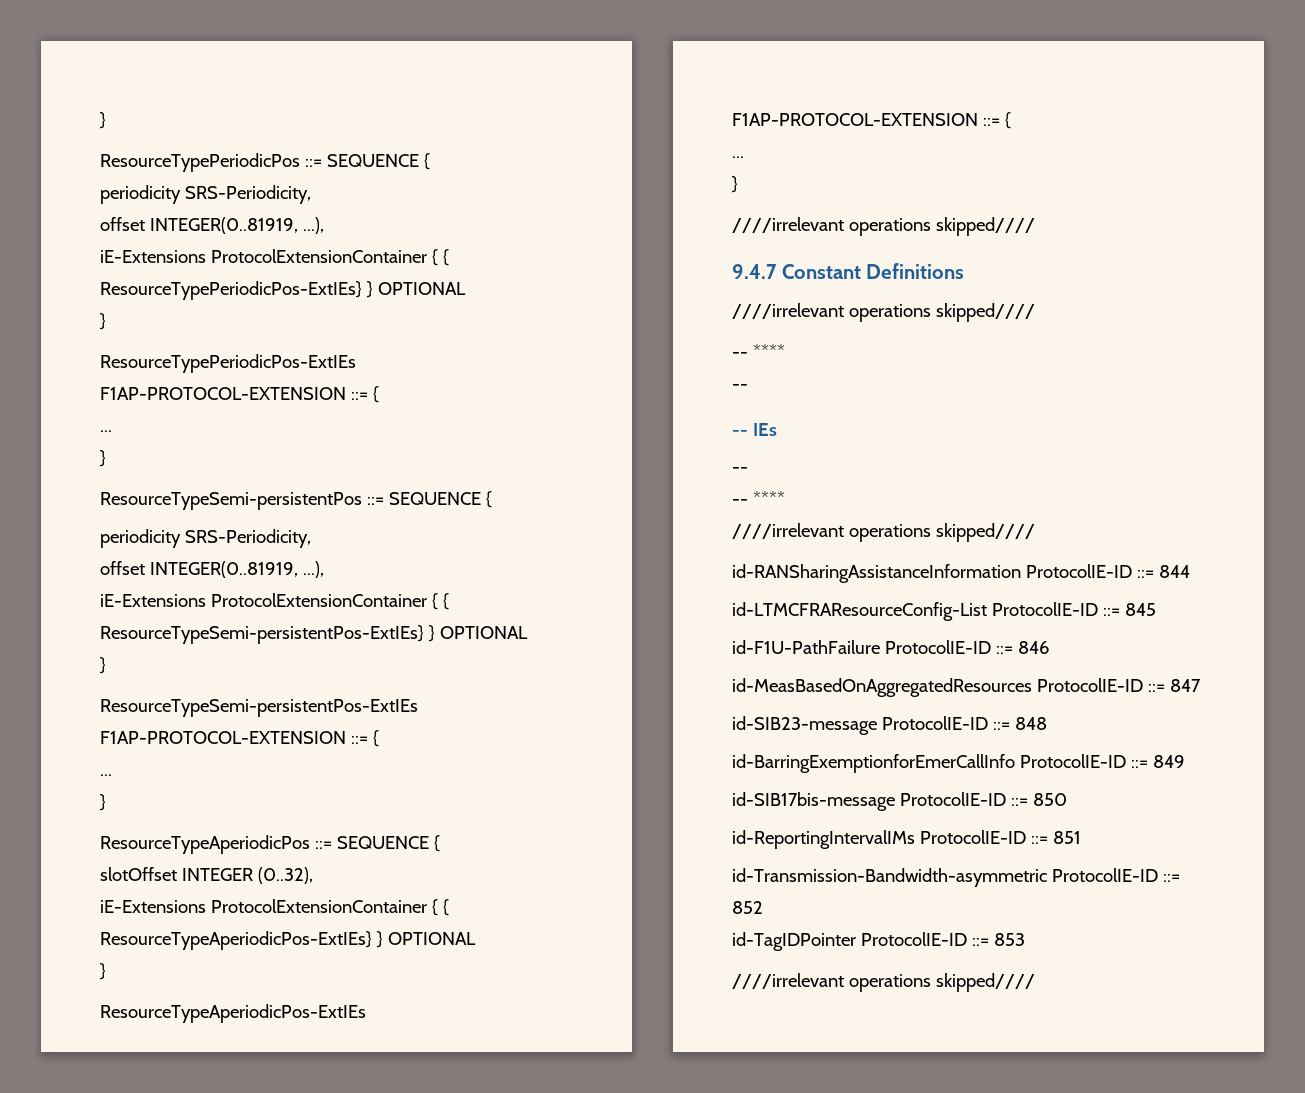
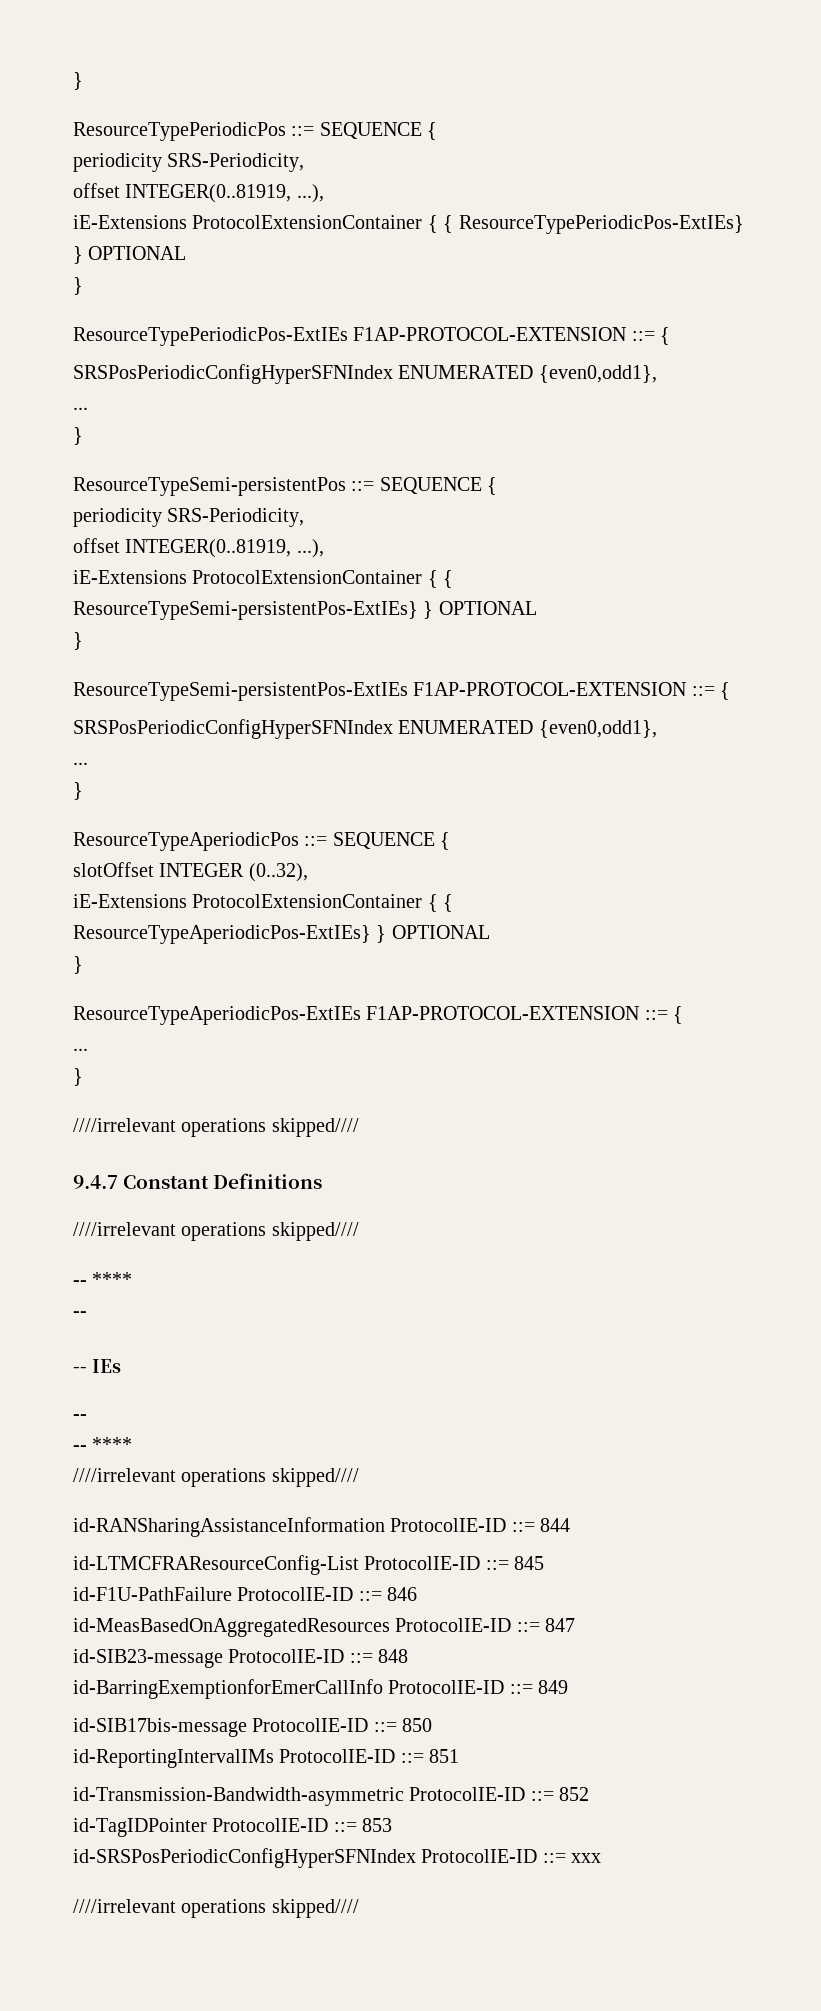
  ResourceTypePeriodicPos-ExtIEs F1AP-PROTOCOL-EXTENSION ::= {
+ SRSPosPeriodicConfigHyperSFNIndex ENUMERATED {even0,odd1},
  ResourceTypeSemi-persistentPos-ExtIEs F1AP-PROTOCOL-EXTENSION ::= {
+ SRSPosPeriodicConfigHyperSFNIndex ENUMERATED {even0,odd1},
+ id-SRSPosPeriodicConfigHyperSFNIndex ProtocolIE-ID ::= xxx

